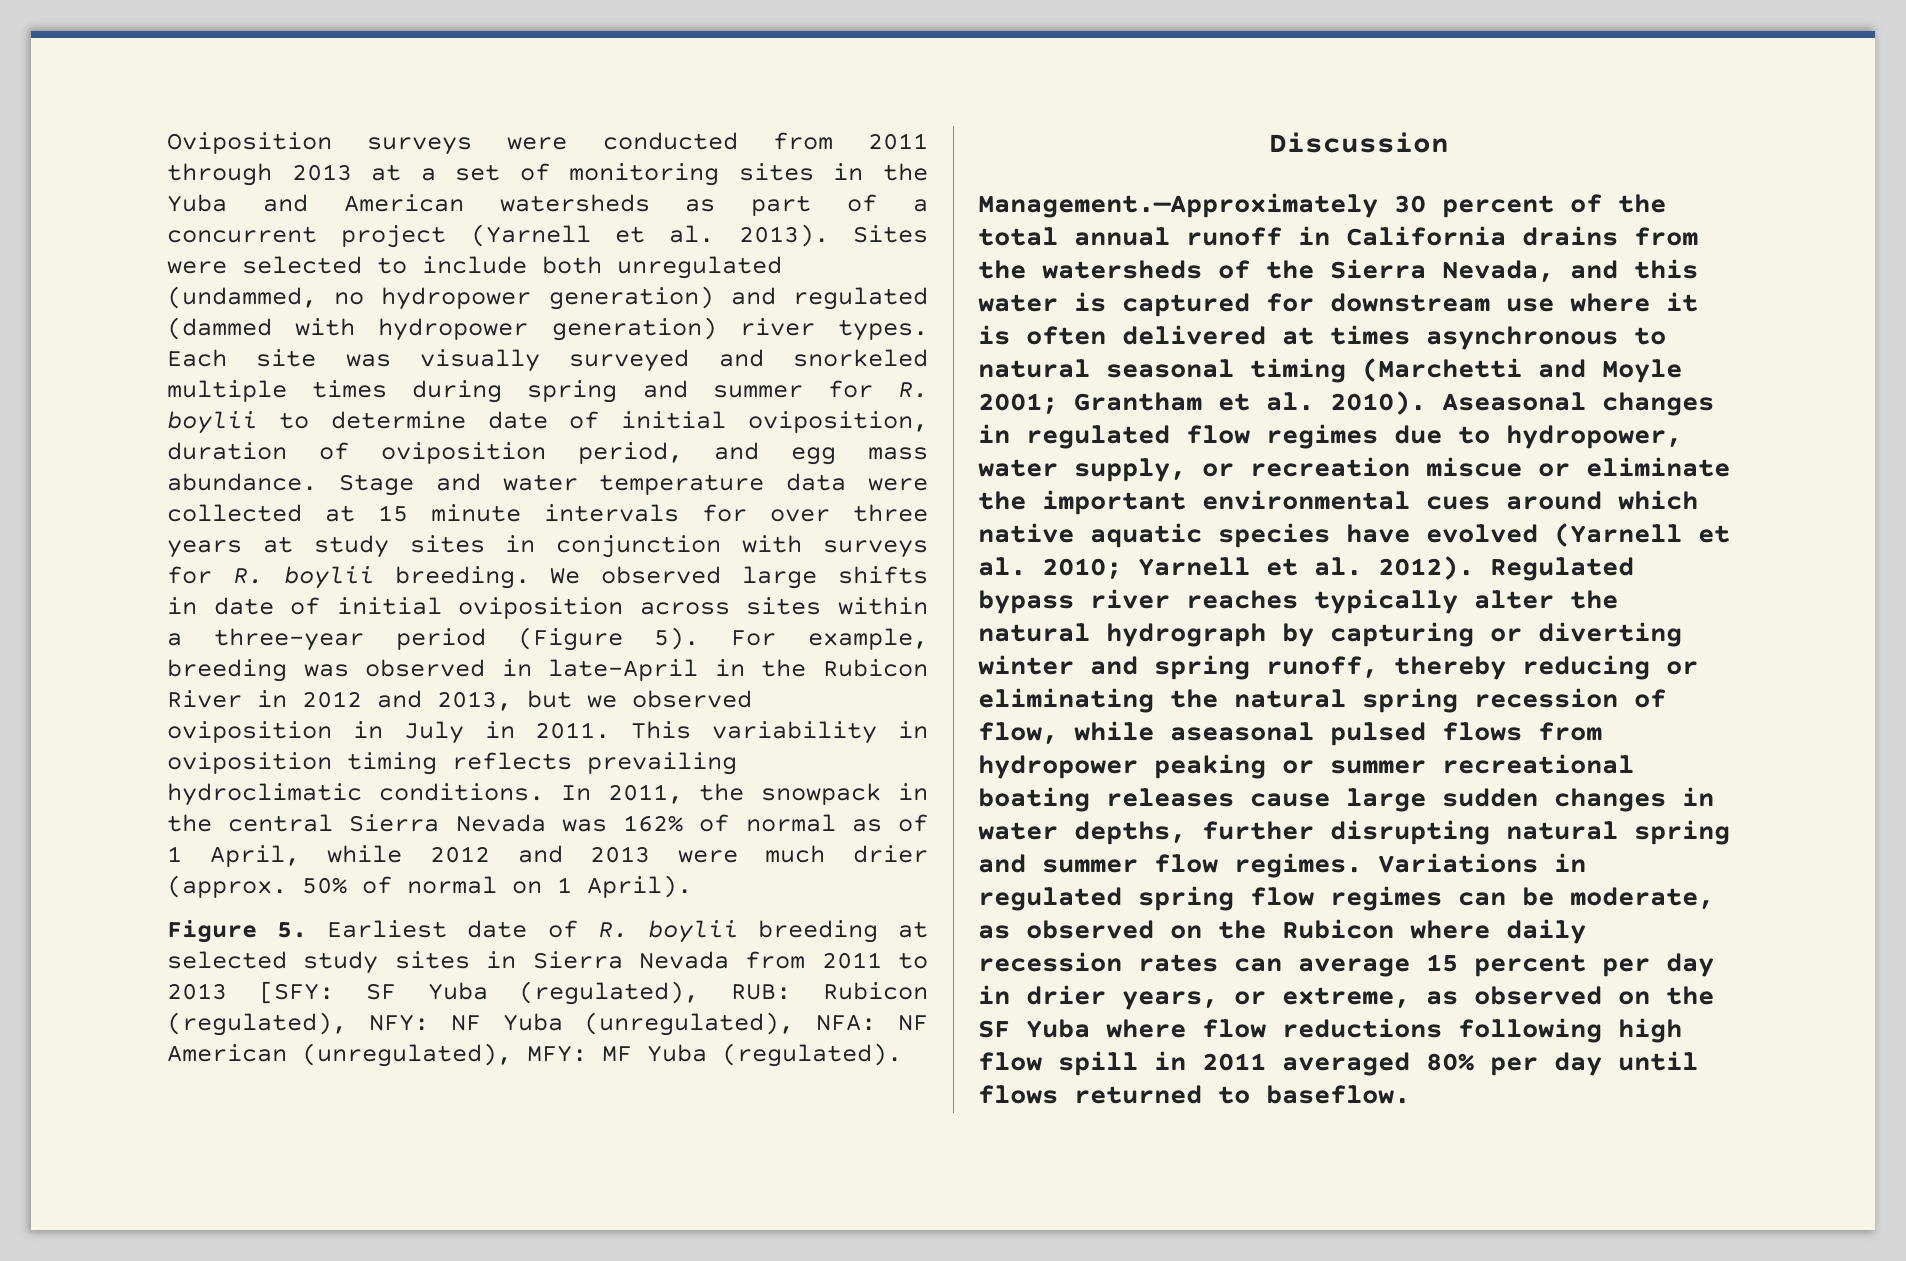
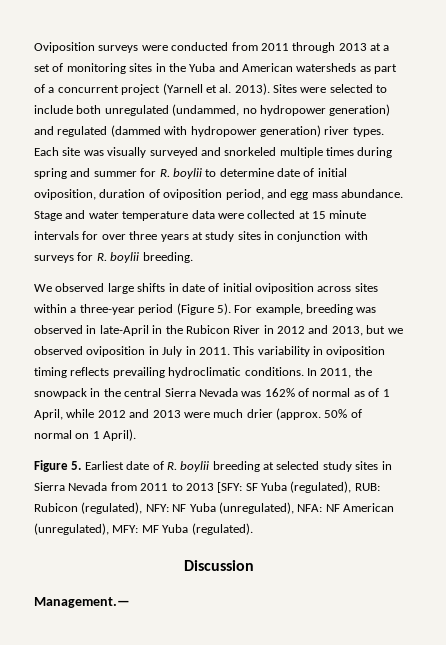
- Stage and water temperature data were collected at 15 minute intervals for over three years at study sites in conjunction with surveys for R. boylii breeding. We observed large shifts in date of initial oviposition across sites within a three-year period (Figure 5).
+ Stage and water temperature data were collected at 15 minute intervals for over three years at study sites in conjunction with surveys for R. boylii breeding.
+ We observed large shifts in date of initial oviposition across sites within a three-year period (Figure 5).
- Management.—Approximately 30 percent of the total annual runoff in California drains from the watersheds of the Sierra Nevada, and this water is captured for downstream use where it is often delivered at times asynchronous to natural seasonal timing (Marchetti and Moyle 2001; Grantham et al. 2010). Aseasonal changes in regulated flow regimes due to hydropower, water supply, or recreation miscue or eliminate the important environmental cues around which native aquatic species have evolved (Yarnell et al. 2010; Yarnell et al. 2012). Regulated bypass river reaches typically alter the natural hydrograph by capturing or diverting winter and spring runoff, thereby reducing or eliminating the natural spring recession of flow, while aseasonal pulsed flows from hydropower peaking or summer recreational boating releases cause large sudden changes in water depths, further disrupting natural spring and summer flow regimes. Variations in regulated spring flow regimes can be moderate, as observed on the Rubicon where daily recession rates can average 15 percent per day in drier years, or extreme, as observed on the SF Yuba where flow reductions following high flow spill in 2011 averaged 80% per day until flows returned to baseflow.
+ Management.—

